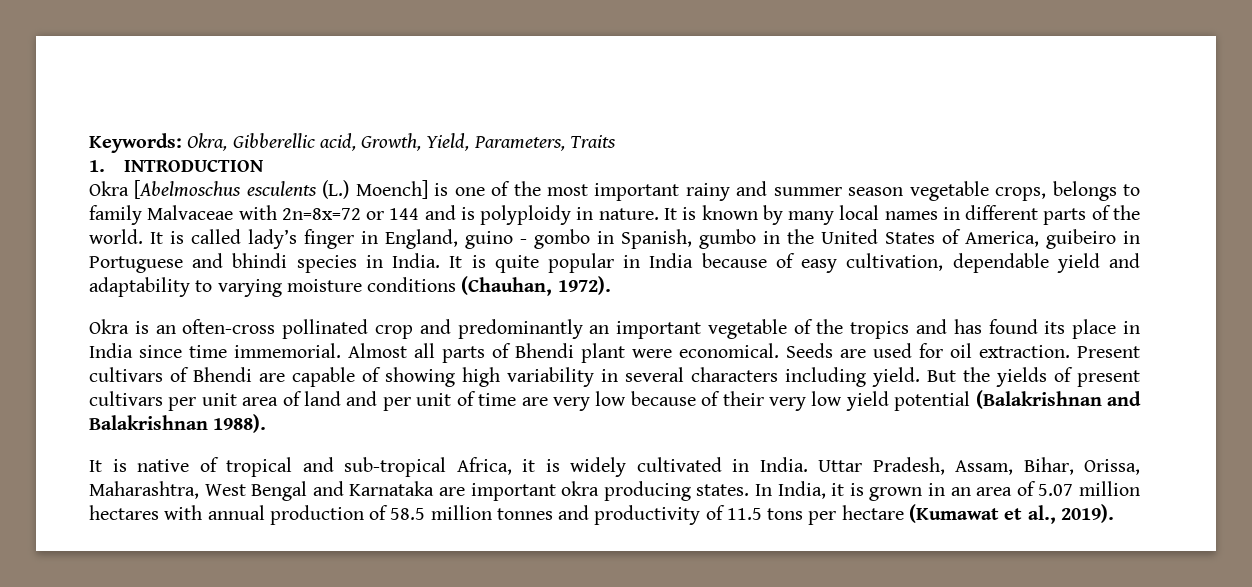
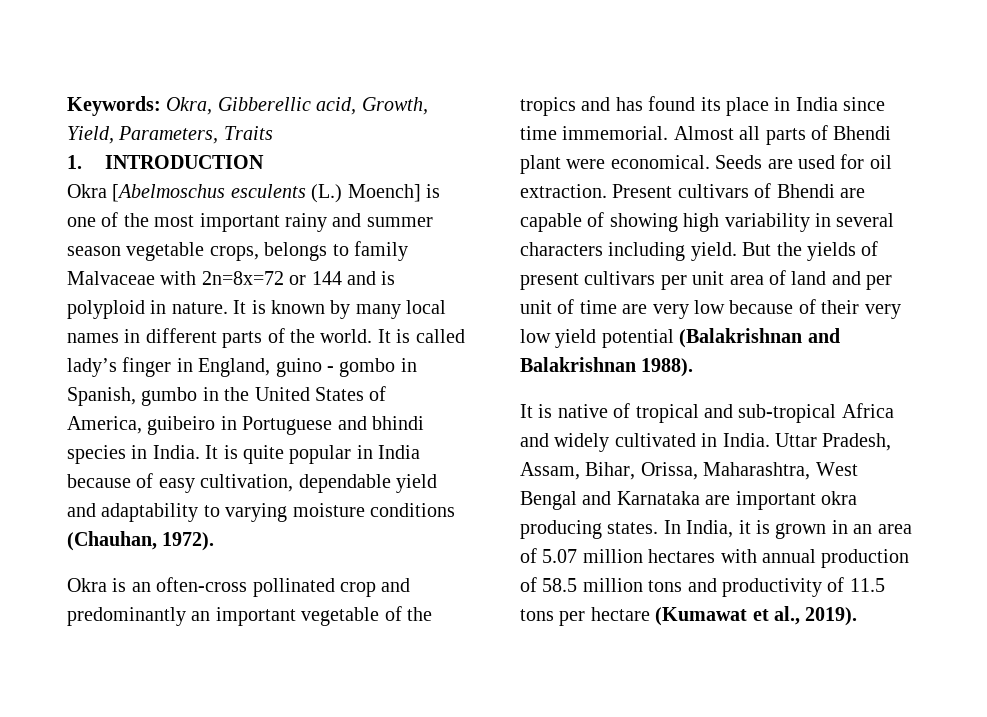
- Okra [Abelmoschus esculents (L.) Moench] is one of the most important rainy and summer season vegetable crops, belongs to family Malvaceae with 2n=8x=72 or 144 and is polyploidy in nature.
+ Okra [Abelmoschus esculents (L.) Moench] is one of the most important rainy and summer season vegetable crops, belongs to family Malvaceae with 2n=8x=72 or 144 and is polyploid in nature.
- It is native of tropical and sub-tropical Africa, it is widely cultivated in India.
+ It is native of tropical and sub-tropical Africa and widely cultivated in India.
- In India, it is grown in an area of 5.07 million hectares with annual production of 58.5 million tonnes and productivity of 11.5 tons per hectare (Kumawat et al., 2019).
+ In India, it is grown in an area of 5.07 million hectares with annual production of 58.5 million tons and productivity of 11.5 tons per hectare (Kumawat et al., 2019).

